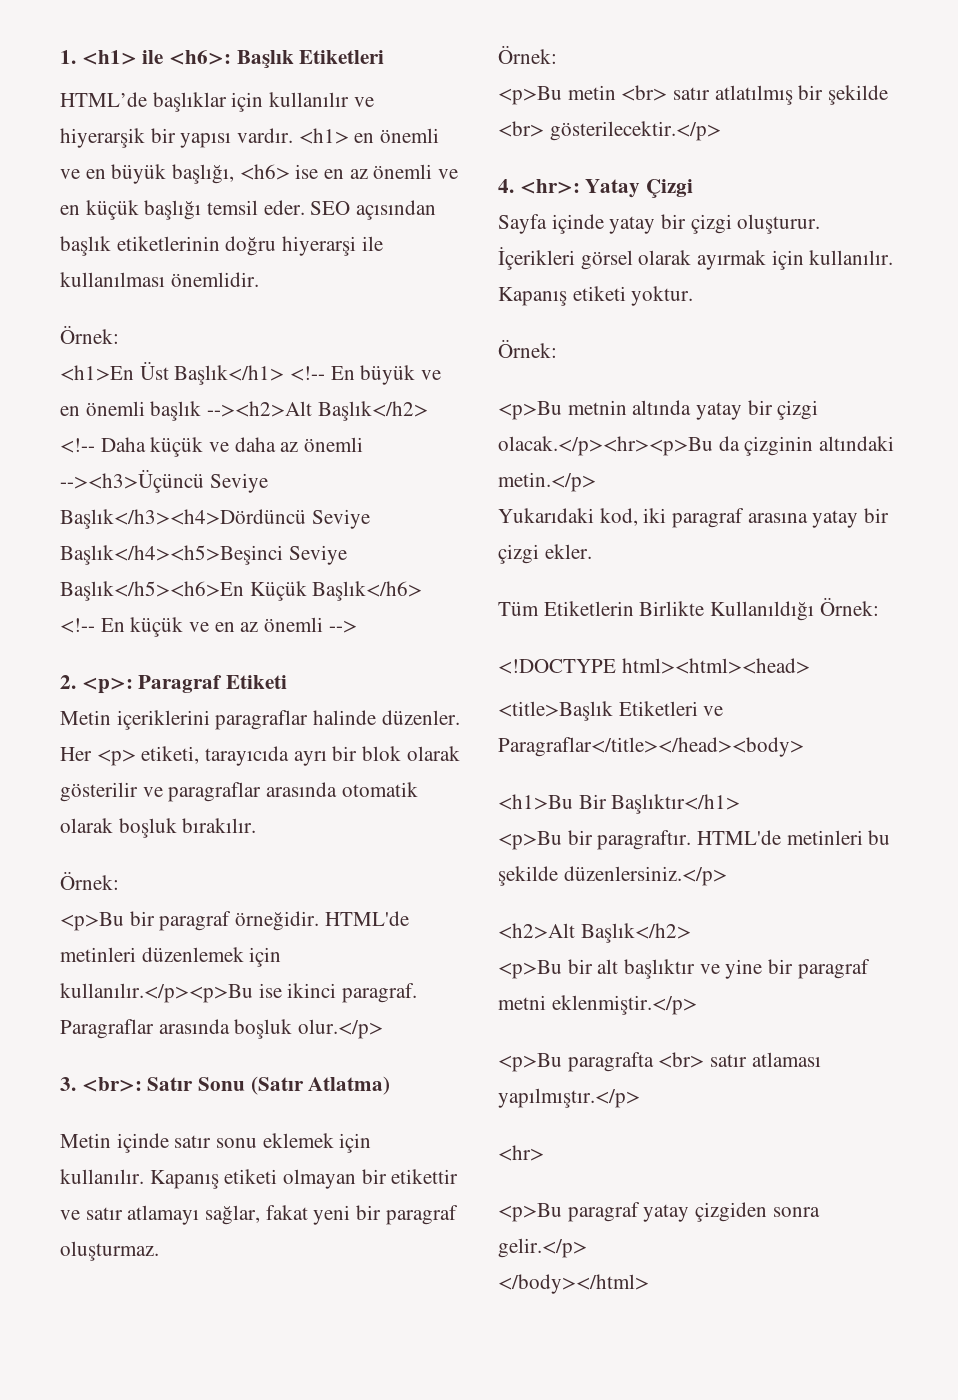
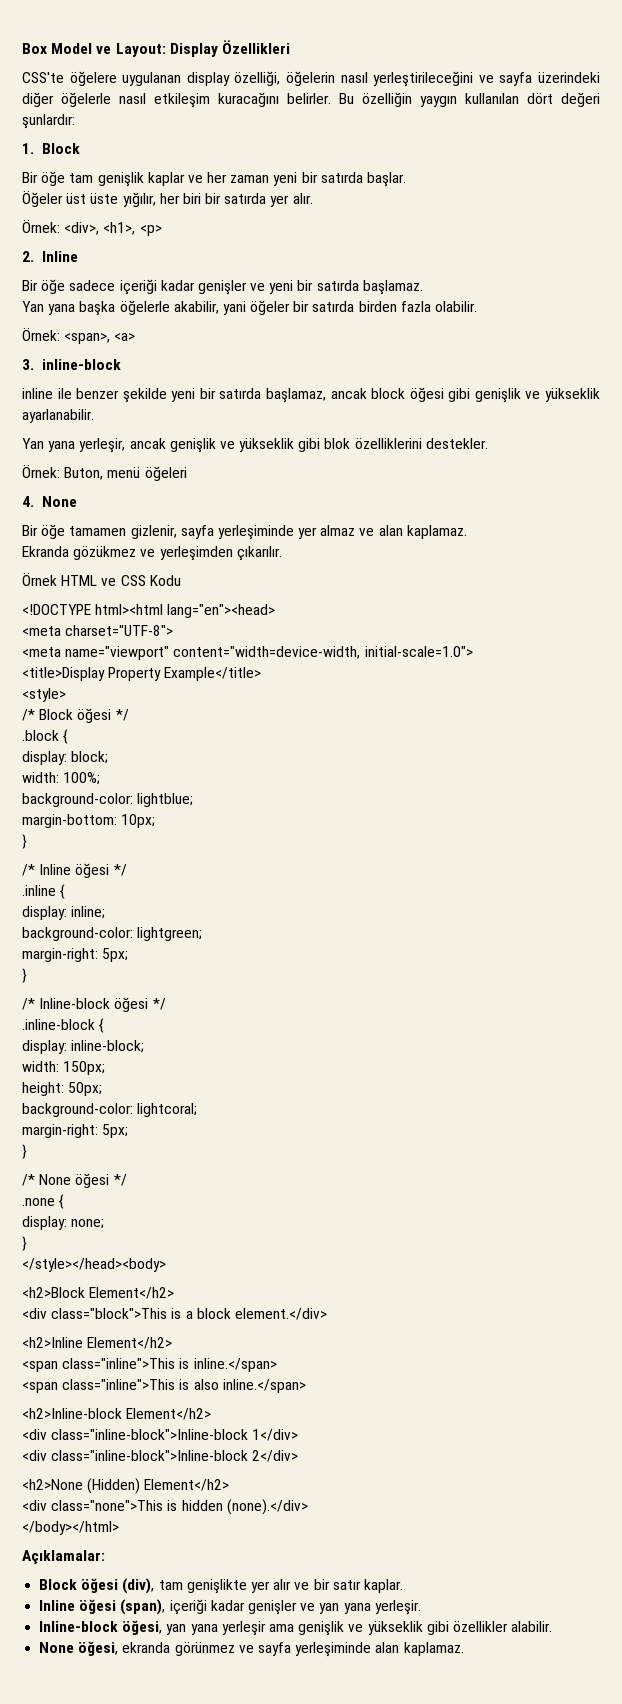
- 1. <h1> ile <h6>: Başlık Etiketleri
- HTML’de başlıklar için kullanılır ve hiyerarşik bir yapısı vardır. <h1> en önemli ve en büyük başlığı, <h6> ise en az önemli ve en küçük başlığı temsil eder. SEO açısından başlık etiketlerinin doğru hiyerarşi ile kullanılması önemlidir.
- Örnek:
- <h1>En Üst Başlık</h1> <!-- En büyük ve en önemli başlık --><h2>Alt Başlık</h2> <!-- Daha küçük ve daha az önemli --><h3>Üçüncü Seviye Başlık</h3><h4>Dördüncü Seviye Başlık</h4><h5>Beşinci Seviye Başlık</h5><h6>En Küçük Başlık</h6> <!-- En küçük ve en az önemli -->
- 2. <p>: Paragraf Etiketi
- Metin içeriklerini paragraflar halinde düzenler. Her <p> etiketi, tarayıcıda ayrı bir blok olarak gösterilir ve paragraflar arasında otomatik olarak boşluk bırakılır.
- Örnek:
- <p>Bu bir paragraf örneğidir. HTML'de metinleri düzenlemek için kullanılır.</p><p>Bu ise ikinci paragraf. Paragraflar arasında boşluk olur.</p>
- 3. <br>: Satır Sonu (Satır Atlatma)
- Metin içinde satır sonu eklemek için kullanılır. Kapanış etiketi olmayan bir etikettir ve satır atlamayı sağlar, fakat yeni bir paragraf oluşturmaz.
- Örnek:
- <p>Bu metin <br> satır atlatılmış bir şekilde <br> gösterilecektir.</p>
- 4. <hr>: Yatay Çizgi
- Sayfa içinde yatay bir çizgi oluşturur. İçerikleri görsel olarak ayırmak için kullanılır. Kapanış etiketi yoktur.
- Örnek:
- <p>Bu metnin altında yatay bir çizgi olacak.</p><hr><p>Bu da çizginin altındaki metin.</p>
- Yukarıdaki kod, iki paragraf arasına yatay bir çizgi ekler.
- Tüm Etiketlerin Birlikte Kullanıldığı Örnek:
- <!DOCTYPE html><html><head>
- <title>Başlık Etiketleri ve Paragraflar</title></head><body>
- <h1>Bu Bir Başlıktır</h1>
- <p>Bu bir paragraftır. HTML'de metinleri bu şekilde düzenlersiniz.</p>
- <h2>Alt Başlık</h2>
- <p>Bu bir alt başlıktır ve yine bir paragraf metni eklenmiştir.</p>
- <p>Bu paragrafta <br> satır atlaması yapılmıştır.</p>
- <hr>
- <p>Bu paragraf yatay çizgiden sonra gelir.</p>
+ Box Model ve Layout: Display Özellikleri
+ CSS'te öğelere uygulanan display özelliği, öğelerin nasıl yerleştirileceğini ve sayfa üzerindeki diğer öğelerle nasıl etkileşim kuracağını belirler. Bu özelliğin yaygın kullanılan dört değeri şunlardır:
+ 1. Block
+ Bir öğe tam genişlik kaplar ve her zaman yeni bir satırda başlar.
+ Öğeler üst üste yığılır, her biri bir satırda yer alır.
+ Örnek: <div>, <h1>, <p>
+ 2. Inline
+ Bir öğe sadece içeriği kadar genişler ve yeni bir satırda başlamaz.
+ Yan yana başka öğelerle akabilir, yani öğeler bir satırda birden fazla olabilir.
+ Örnek: <span>, <a>
+ 3. inline-block
+ inline ile benzer şekilde yeni bir satırda başlamaz, ancak block öğesi gibi genişlik ve yükseklik ayarlanabilir.
+ Yan yana yerleşir, ancak genişlik ve yükseklik gibi blok özelliklerini destekler.
+ Örnek: Buton, menü öğeleri
+ 4. None
+ Bir öğe tamamen gizlenir, sayfa yerleşiminde yer almaz ve alan kaplamaz.
+ Ekranda gözükmez ve yerleşimden çıkarılır.
+ Örnek HTML ve CSS Kodu
+ <!DOCTYPE html><html lang="en"><head>
+ <meta charset="UTF-8">
+ <meta name="viewport" content="width=device-width, initial-scale=1.0">
+ <title>Display Property Example</title>
+ <style>
+ /* Block öğesi */
+ .block {
+ display: block;
+ width: 100%;
+ background-color: lightblue;
+ margin-bottom: 10px;
+ }
+ /* Inline öğesi */
+ .inline {
+ display: inline;
+ background-color: lightgreen;
+ margin-right: 5px;
+ }
+ /* Inline-block öğesi */
+ .inline-block {
+ display: inline-block;
+ width: 150px;
+ height: 50px;
+ background-color: lightcoral;
+ margin-right: 5px;
+ }
+ /* None öğesi */
+ .none {
+ display: none;
+ }
+ </style></head><body>
+ <h2>Block Element</h2>
+ <div class="block">This is a block element.</div>
+ <h2>Inline Element</h2>
+ <span class="inline">This is inline.</span>
+ <span class="inline">This is also inline.</span>
+ <h2>Inline-block Element</h2>
+ <div class="inline-block">Inline-block 1</div>
+ <div class="inline-block">Inline-block 2</div>
+ <h2>None (Hidden) Element</h2>
+ <div class="none">This is hidden (none).</div>
  </body></html>
+ Açıklamalar:
+ Block öğesi (div), tam genişlikte yer alır ve bir satır kaplar.
+ Inline öğesi (span), içeriği kadar genişler ve yan yana yerleşir.
+ Inline-block öğesi, yan yana yerleşir ama genişlik ve yükseklik gibi özellikler alabilir.
+ None öğesi, ekranda görünmez ve sayfa yerleşiminde alan kaplamaz.

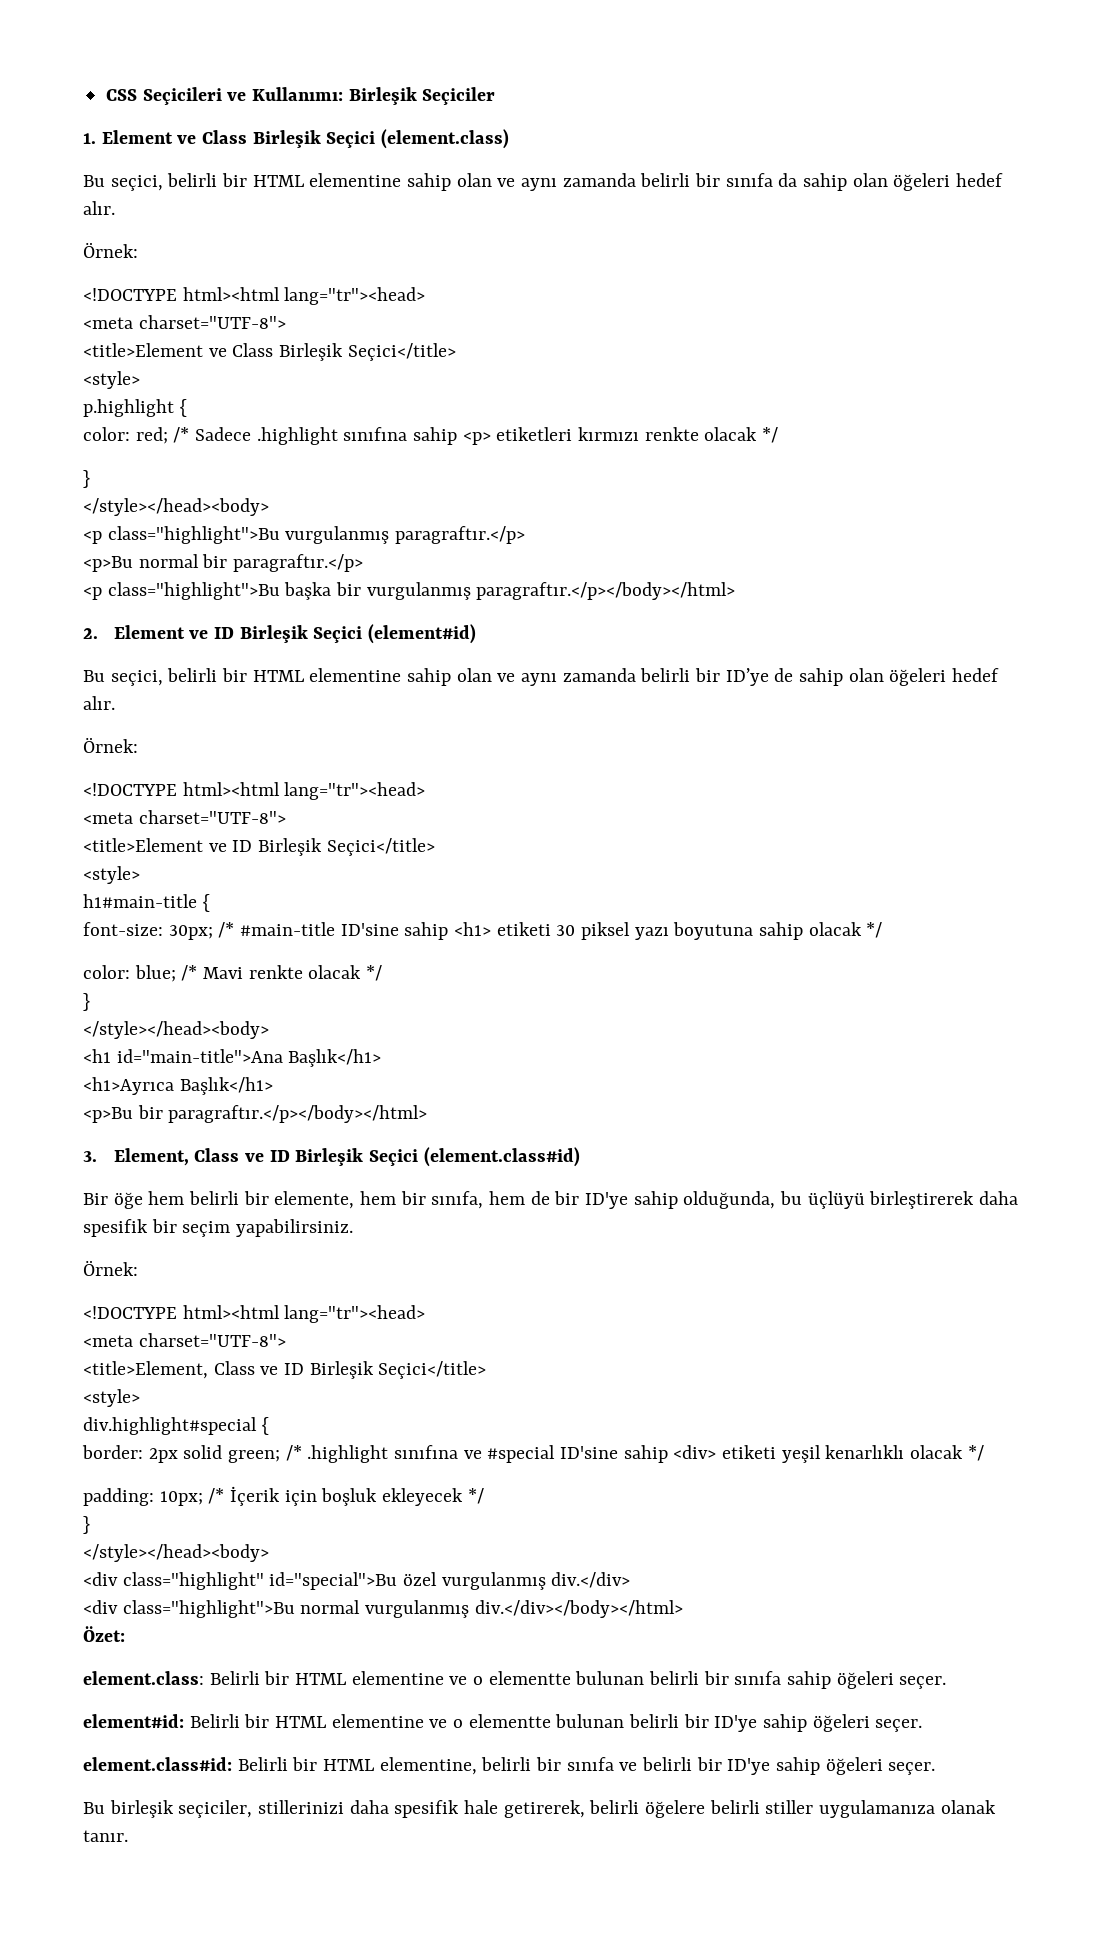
- Box Model ve Layout: Display Özellikleri
- CSS'te öğelere uygulanan display özelliği, öğelerin nasıl yerleştirileceğini ve sayfa üzerindeki diğer öğelerle nasıl etkileşim kuracağını belirler. Bu özelliğin yaygın kullanılan dört değeri şunlardır:
- 1. Block
- Bir öğe tam genişlik kaplar ve her zaman yeni bir satırda başlar.
- Öğeler üst üste yığılır, her biri bir satırda yer alır.
- Örnek: <div>, <h1>, <p>
- 2. Inline
- Bir öğe sadece içeriği kadar genişler ve yeni bir satırda başlamaz.
- Yan yana başka öğelerle akabilir, yani öğeler bir satırda birden fazla olabilir.
- Örnek: <span>, <a>
- 3. inline-block
- inline ile benzer şekilde yeni bir satırda başlamaz, ancak block öğesi gibi genişlik ve yükseklik ayarlanabilir.
- Yan yana yerleşir, ancak genişlik ve yükseklik gibi blok özelliklerini destekler.
- Örnek: Buton, menü öğeleri
- 4. None
- Bir öğe tamamen gizlenir, sayfa yerleşiminde yer almaz ve alan kaplamaz.
- Ekranda gözükmez ve yerleşimden çıkarılır.
- Örnek HTML ve CSS Kodu
- <!DOCTYPE html><html lang="en"><head>
+ CSS Seçicileri ve Kullanımı: Birleşik Seçiciler
+ 1. Element ve Class Birleşik Seçici (element.class)
+ Bu seçici, belirli bir HTML elementine sahip olan ve aynı zamanda belirli bir sınıfa da sahip olan öğeleri hedef alır.
+ Örnek:
+ <!DOCTYPE html><html lang="tr"><head>
  <meta charset="UTF-8">
- <meta name="viewport" content="width=device-width, initial-scale=1.0">
- <title>Display Property Example</title>
+ <title>Element ve Class Birleşik Seçici</title>
  <style>
- /* Block öğesi */
- .block {
- display: block;
- width: 100%;
- background-color: lightblue;
- margin-bottom: 10px;
- }
- /* Inline öğesi */
- .inline {
- display: inline;
- background-color: lightgreen;
- margin-right: 5px;
- }
- /* Inline-block öğesi */
- .inline-block {
- display: inline-block;
- width: 150px;
- height: 50px;
- background-color: lightcoral;
- margin-right: 5px;
- }
- /* None öğesi */
- .none {
- display: none;
+ p.highlight {
+ color: red; /* Sadece .highlight sınıfına sahip <p> etiketleri kırmızı renkte olacak */
  }
  </style></head><body>
- <h2>Block Element</h2>
- <div class="block">This is a block element.</div>
- <h2>Inline Element</h2>
- <span class="inline">This is inline.</span>
- <span class="inline">This is also inline.</span>
- <h2>Inline-block Element</h2>
- <div class="inline-block">Inline-block 1</div>
- <div class="inline-block">Inline-block 2</div>
- <h2>None (Hidden) Element</h2>
- <div class="none">This is hidden (none).</div>
- </body></html>
- Açıklamalar:
- Block öğesi (div), tam genişlikte yer alır ve bir satır kaplar.
- Inline öğesi (span), içeriği kadar genişler ve yan yana yerleşir.
- Inline-block öğesi, yan yana yerleşir ama genişlik ve yükseklik gibi özellikler alabilir.
- None öğesi, ekranda görünmez ve sayfa yerleşiminde alan kaplamaz.
+ <p class="highlight">Bu vurgulanmış paragraftır.</p>
+ <p>Bu normal bir paragraftır.</p>
+ <p class="highlight">Bu başka bir vurgulanmış paragraftır.</p></body></html>
+ 2. Element ve ID Birleşik Seçici (element#id)
+ Bu seçici, belirli bir HTML elementine sahip olan ve aynı zamanda belirli bir ID’ye de sahip olan öğeleri hedef alır.
+ Örnek:
+ <!DOCTYPE html><html lang="tr"><head>
+ <meta charset="UTF-8">
+ <title>Element ve ID Birleşik Seçici</title>
+ <style>
+ h1#main-title {
+ font-size: 30px; /* #main-title ID'sine sahip <h1> etiketi 30 piksel yazı boyutuna sahip olacak */
+ color: blue; /* Mavi renkte olacak */
+ }
+ </style></head><body>
+ <h1 id="main-title">Ana Başlık</h1>
+ <h1>Ayrıca Başlık</h1>
+ <p>Bu bir paragraftır.</p></body></html>
+ 3. Element, Class ve ID Birleşik Seçici (element.class#id)
+ Bir öğe hem belirli bir elemente, hem bir sınıfa, hem de bir ID'ye sahip olduğunda, bu üçlüyü birleştirerek daha spesifik bir seçim yapabilirsiniz.
+ Örnek:
+ <!DOCTYPE html><html lang="tr"><head>
+ <meta charset="UTF-8">
+ <title>Element, Class ve ID Birleşik Seçici</title>
+ <style>
+ div.highlight#special {
+ border: 2px solid green; /* .highlight sınıfına ve #special ID'sine sahip <div> etiketi yeşil kenarlıklı olacak */
+ padding: 10px; /* İçerik için boşluk ekleyecek */
+ }
+ </style></head><body>
+ <div class="highlight" id="special">Bu özel vurgulanmış div.</div>
+ <div class="highlight">Bu normal vurgulanmış div.</div></body></html>
+ Özet:
+ element.class: Belirli bir HTML elementine ve o elementte bulunan belirli bir sınıfa sahip öğeleri seçer.
+ element#id: Belirli bir HTML elementine ve o elementte bulunan belirli bir ID'ye sahip öğeleri seçer.
+ element.class#id: Belirli bir HTML elementine, belirli bir sınıfa ve belirli bir ID'ye sahip öğeleri seçer.
+ Bu birleşik seçiciler, stillerinizi daha spesifik hale getirerek, belirli öğelere belirli stiller uygulamanıza olanak tanır.

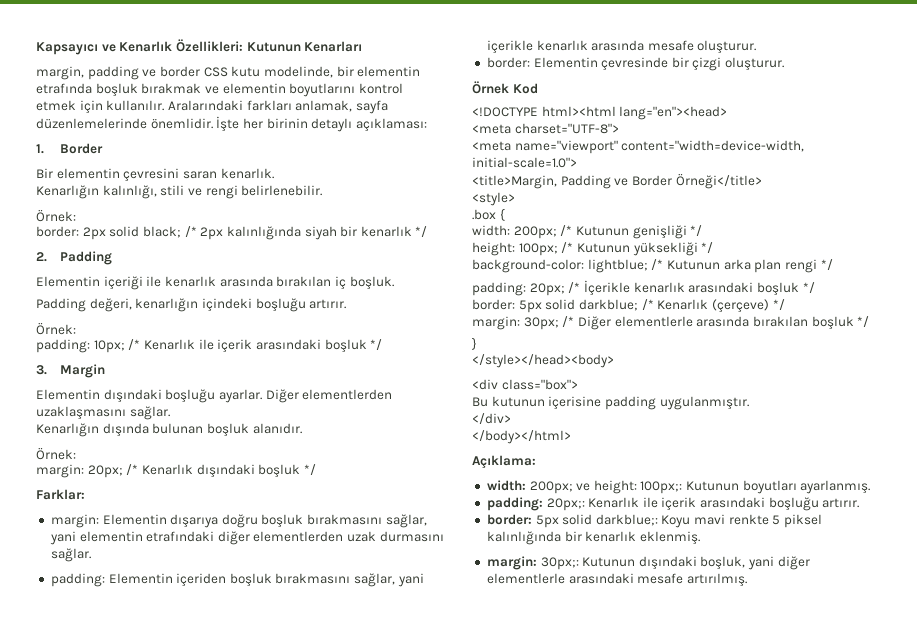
- CSS Seçicileri ve Kullanımı: Birleşik Seçiciler
- 1. Element ve Class Birleşik Seçici (element.class)
- Bu seçici, belirli bir HTML elementine sahip olan ve aynı zamanda belirli bir sınıfa da sahip olan öğeleri hedef alır.
+ Kapsayıcı ve Kenarlık Özellikleri: Kutunun Kenarları
+ margin, padding ve border CSS kutu modelinde, bir elementin etrafında boşluk bırakmak ve elementin boyutlarını kontrol etmek için kullanılır. Aralarındaki farkları anlamak, sayfa düzenlemelerinde önemlidir. İşte her birinin detaylı açıklaması:
+ 1. Border
+ Bir elementin çevresini saran kenarlık.
+ Kenarlığın kalınlığı, stili ve rengi belirlenebilir.
  Örnek:
- <!DOCTYPE html><html lang="tr"><head>
+ border: 2px solid black; /* 2px kalınlığında siyah bir kenarlık */
+ 2. Padding
+ Elementin içeriği ile kenarlık arasında bırakılan iç boşluk.
+ Padding değeri, kenarlığın içindeki boşluğu artırır.
+ Örnek:
+ padding: 10px; /* Kenarlık ile içerik arasındaki boşluk */
+ 3. Margin
+ Elementin dışındaki boşluğu ayarlar. Diğer elementlerden uzaklaşmasını sağlar.
+ Kenarlığın dışında bulunan boşluk alanıdır.
+ Örnek:
+ margin: 20px; /* Kenarlık dışındaki boşluk */
+ Farklar:
+ margin: Elementin dışarıya doğru boşluk bırakmasını sağlar, yani elementin etrafındaki diğer elementlerden uzak durmasını sağlar.
+ padding: Elementin içeriden boşluk bırakmasını sağlar, yani içerikle kenarlık arasında mesafe oluşturur.
+ border: Elementin çevresinde bir çizgi oluşturur.
+ Örnek Kod
+ <!DOCTYPE html><html lang="en"><head>
  <meta charset="UTF-8">
- <title>Element ve Class Birleşik Seçici</title>
+ <meta name="viewport" content="width=device-width, initial-scale=1.0">
+ <title>Margin, Padding ve Border Örneği</title>
  <style>
- p.highlight {
- color: red; /* Sadece .highlight sınıfına sahip <p> etiketleri kırmızı renkte olacak */
+ .box {
+ width: 200px; /* Kutunun genişliği */
+ height: 100px; /* Kutunun yüksekliği */
+ background-color: lightblue; /* Kutunun arka plan rengi */
+ padding: 20px; /* İçerikle kenarlık arasındaki boşluk */
+ border: 5px solid darkblue; /* Kenarlık (çerçeve) */
+ margin: 30px; /* Diğer elementlerle arasında bırakılan boşluk */
  }
  </style></head><body>
- <p class="highlight">Bu vurgulanmış paragraftır.</p>
- <p>Bu normal bir paragraftır.</p>
- <p class="highlight">Bu başka bir vurgulanmış paragraftır.</p></body></html>
- 2. Element ve ID Birleşik Seçici (element#id)
- Bu seçici, belirli bir HTML elementine sahip olan ve aynı zamanda belirli bir ID’ye de sahip olan öğeleri hedef alır.
- Örnek:
- <!DOCTYPE html><html lang="tr"><head>
- <meta charset="UTF-8">
- <title>Element ve ID Birleşik Seçici</title>
- <style>
- h1#main-title {
- font-size: 30px; /* #main-title ID'sine sahip <h1> etiketi 30 piksel yazı boyutuna sahip olacak */
- color: blue; /* Mavi renkte olacak */
- }
- </style></head><body>
- <h1 id="main-title">Ana Başlık</h1>
- <h1>Ayrıca Başlık</h1>
- <p>Bu bir paragraftır.</p></body></html>
- 3. Element, Class ve ID Birleşik Seçici (element.class#id)
- Bir öğe hem belirli bir elemente, hem bir sınıfa, hem de bir ID'ye sahip olduğunda, bu üçlüyü birleştirerek daha spesifik bir seçim yapabilirsiniz.
- Örnek:
- <!DOCTYPE html><html lang="tr"><head>
- <meta charset="UTF-8">
- <title>Element, Class ve ID Birleşik Seçici</title>
- <style>
- div.highlight#special {
- border: 2px solid green; /* .highlight sınıfına ve #special ID'sine sahip <div> etiketi yeşil kenarlıklı olacak */
- padding: 10px; /* İçerik için boşluk ekleyecek */
- }
- </style></head><body>
- <div class="highlight" id="special">Bu özel vurgulanmış div.</div>
- <div class="highlight">Bu normal vurgulanmış div.</div></body></html>
- Özet:
- element.class: Belirli bir HTML elementine ve o elementte bulunan belirli bir sınıfa sahip öğeleri seçer.
- element#id: Belirli bir HTML elementine ve o elementte bulunan belirli bir ID'ye sahip öğeleri seçer.
- element.class#id: Belirli bir HTML elementine, belirli bir sınıfa ve belirli bir ID'ye sahip öğeleri seçer.
- Bu birleşik seçiciler, stillerinizi daha spesifik hale getirerek, belirli öğelere belirli stiller uygulamanıza olanak tanır.
+ <div class="box">
+ Bu kutunun içerisine padding uygulanmıştır.
+ </div>
+ </body></html>
+ Açıklama:
+ width: 200px; ve height: 100px;: Kutunun boyutları ayarlanmış.
+ padding: 20px;: Kenarlık ile içerik arasındaki boşluğu artırır.
+ border: 5px solid darkblue;: Koyu mavi renkte 5 piksel kalınlığında bir kenarlık eklenmiş.
+ margin: 30px;: Kutunun dışındaki boşluk, yani diğer elementlerle arasındaki mesafe artırılmış.

